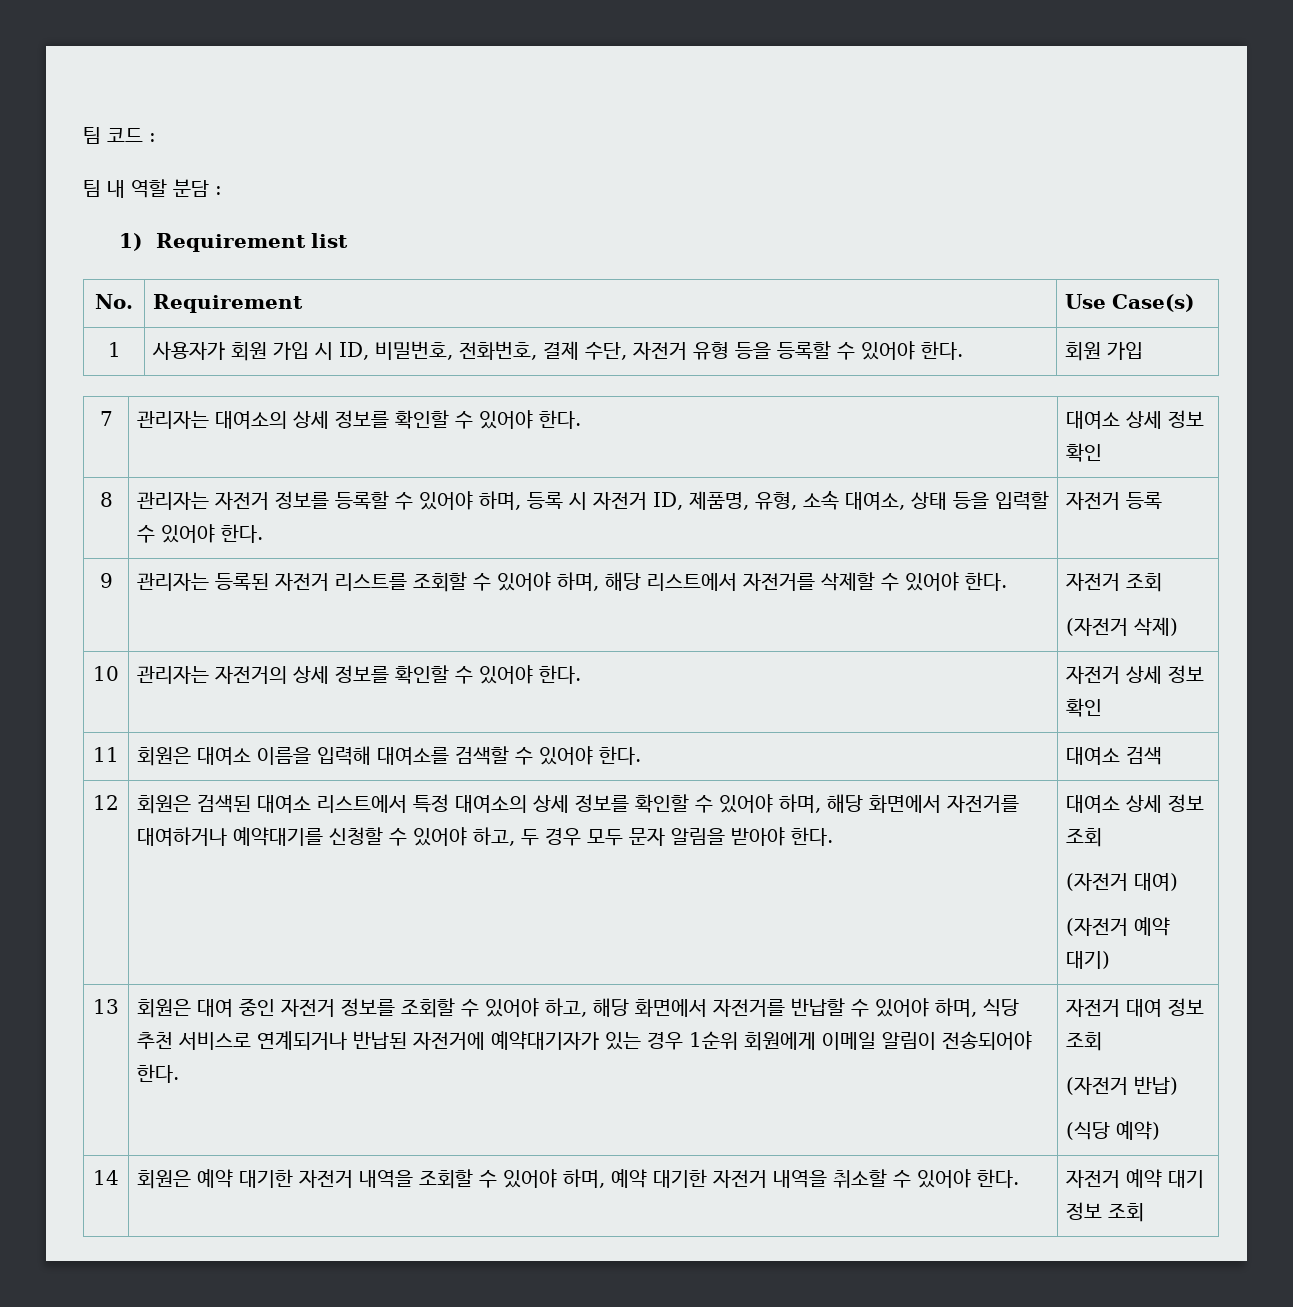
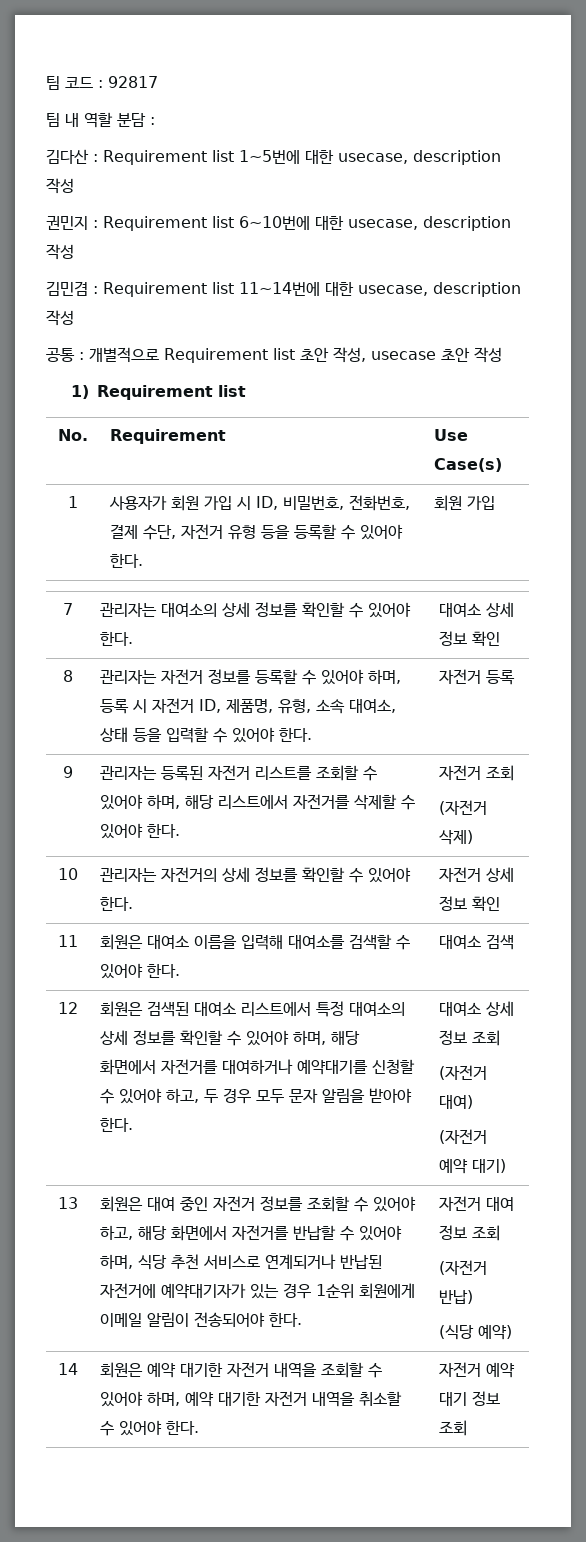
- 팀 코드 :
+ 팀 코드 : 92817
+ 김다산 : Requirement list 1~5번에 대한 usecase, description 작성
+ 권민지 : Requirement list 6~10번에 대한 usecase, description 작성
+ 김민겸 : Requirement list 11~14번에 대한 usecase, description 작성
+ 공통 : 개별적으로 Requirement list 초안 작성, usecase 초안 작성

